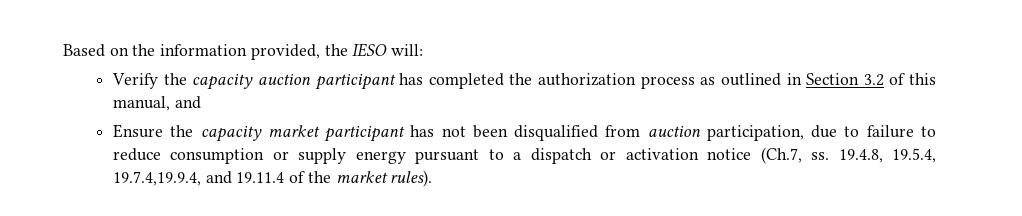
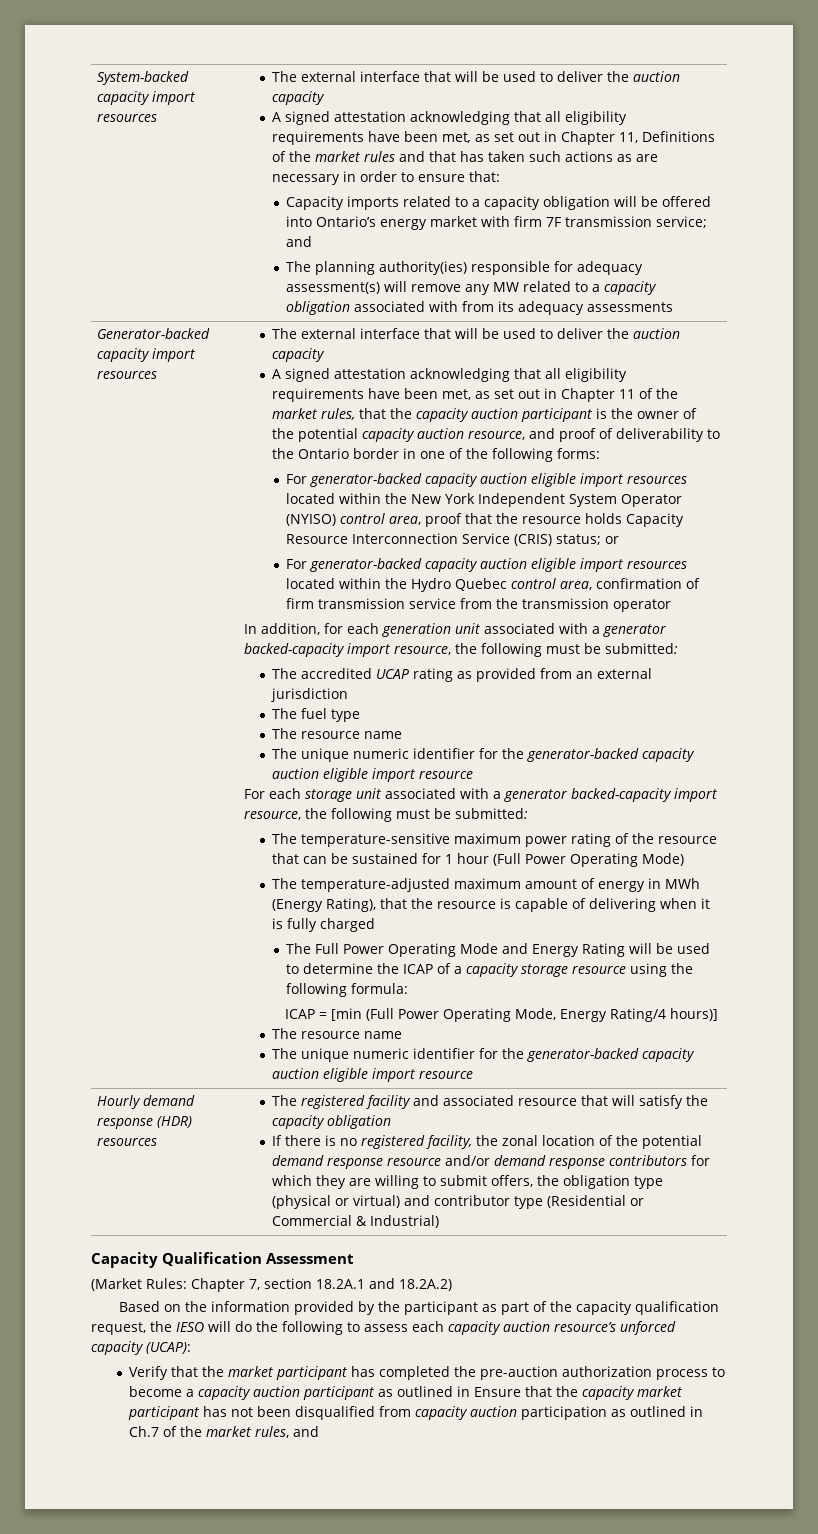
- Based on the information provided, the IESO will:
- Verify the capacity auction participant has completed the authorization process as outlined in Section 3.2 of this manual, and
- Ensure the capacity market participant has not been disqualified from auction participation, due to failure to reduce consumption or supply energy pursuant to a dispatch or activation notice (Ch.7, ss. 19.4.8, 19.5.4, 19.7.4,19.9.4, and 19.11.4 of the market rules).
+ System-backed capacity import resources | The external interface that will be used to deliver the auction capacity
+ A signed attestation acknowledging that all eligibility requirements have been met, as set out in Chapter 11, Definitions of the market rules and that has taken such actions as are necessary in order to ensure that:
+ Capacity imports related to a capacity obligation will be offered into Ontario’s energy market with firm 7F transmission service; and
+ The planning authority(ies) responsible for adequacy assessment(s) will remove any MW related to a capacity obligation associated with from its adequacy assessments
+ Generator-backed capacity import resources | The external interface that will be used to deliver the auction capacity
+ A signed attestation acknowledging that all eligibility requirements have been met, as set out in Chapter 11 of the market rules, that the capacity auction participant is the owner of the potential capacity auction resource, and proof of deliverability to the Ontario border in one of the following forms:
+ For generator-backed capacity auction eligible import resources located within the New York Independent System Operator (NYISO) control area, proof that the resource holds Capacity Resource Interconnection Service (CRIS) status; or
+ For generator-backed capacity auction eligible import resources located within the Hydro Quebec control area, confirmation of firm transmission service from the transmission operator
+ In addition, for each generation unit associated with a generator backed-capacity import resource, the following must be submitted:
+ The accredited UCAP rating as provided from an external jurisdiction
+ The fuel type
+ The resource name
+ The unique numeric identifier for the generator-backed capacity auction eligible import resource
+ For each storage unit associated with a generator backed-capacity import resource, the following must be submitted:
+ The temperature-sensitive maximum power rating of the resource that can be sustained for 1 hour (Full Power Operating Mode)
+ The temperature-adjusted maximum amount of energy in MWh (Energy Rating), that the resource is capable of delivering when it is fully charged
+ The Full Power Operating Mode and Energy Rating will be used to determine the ICAP of a capacity storage resource using the following formula:
+ ICAP = [min (Full Power Operating Mode, Energy Rating/4 hours)]
+ The resource name
+ The unique numeric identifier for the generator-backed capacity auction eligible import resource
+ Hourly demand response (HDR) resources | The registered facility and associated resource that will satisfy the capacity obligation
+ If there is no registered facility, the zonal location of the potential demand response resource and/or demand response contributors for which they are willing to submit offers, the obligation type (physical or virtual) and contributor type (Residential or Commercial & Industrial)
+ Capacity Qualification Assessment
+ (Market Rules: Chapter 7, section 18.2A.1 and 18.2A.2)
+ Based on the information provided by the participant as part of the capacity qualification request, the IESO will do the following to assess each capacity auction resource’s unforced capacity (UCAP):
+ Verify that the market participant has completed the pre-auction authorization process to become a capacity auction participant as outlined in Ensure that the capacity market participant has not been disqualified from capacity auction participation as outlined in Ch.7 of the market rules, and

